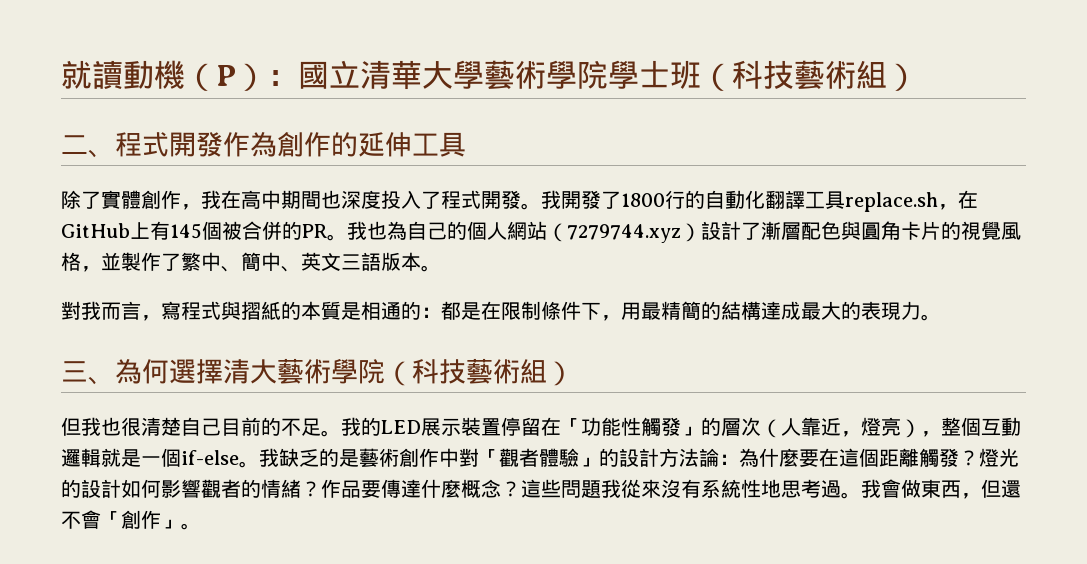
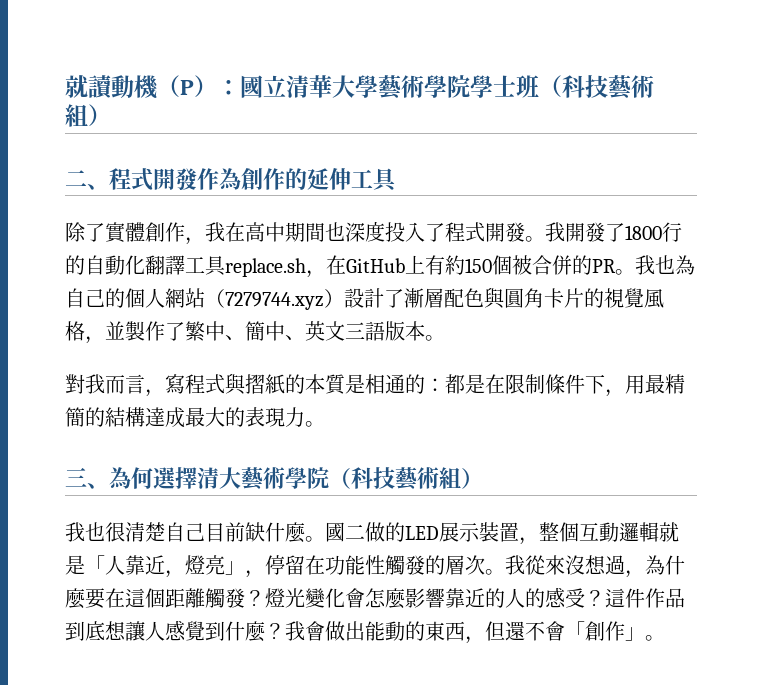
- 我開發了1800行的自動化翻譯工具replace.sh，在GitHub上有145個被合併的PR。
+ 我開發了1800行的自動化翻譯工具replace.sh，在GitHub上有約150個被合併的PR。
- 但我也很清楚自己目前的不足。我的LED展示裝置停留在「功能性觸發」的層次（人靠近，燈亮），整個互動邏輯就是一個if-else。我缺乏的是藝術創作中對「觀者體驗」的設計方法論：為什麼要在這個距離觸發？
+ 我也很清楚自己目前缺什麼。國二做的LED展示裝置，整個互動邏輯就是「人靠近，燈亮」，停留在功能性觸發的層次。我從來沒想過，為什麼要在這個距離觸發？
- 燈光的設計如何影響觀者的情緒？作品要傳達什麼概念？這些問題我從來沒有系統性地思考過。我會做東西，但還不會「創作」。
+ 燈光變化會怎麼影響靠近的人的感受？這件作品到底想讓人感覺到什麼？我會做出能動的東西，但還不會「創作」。

